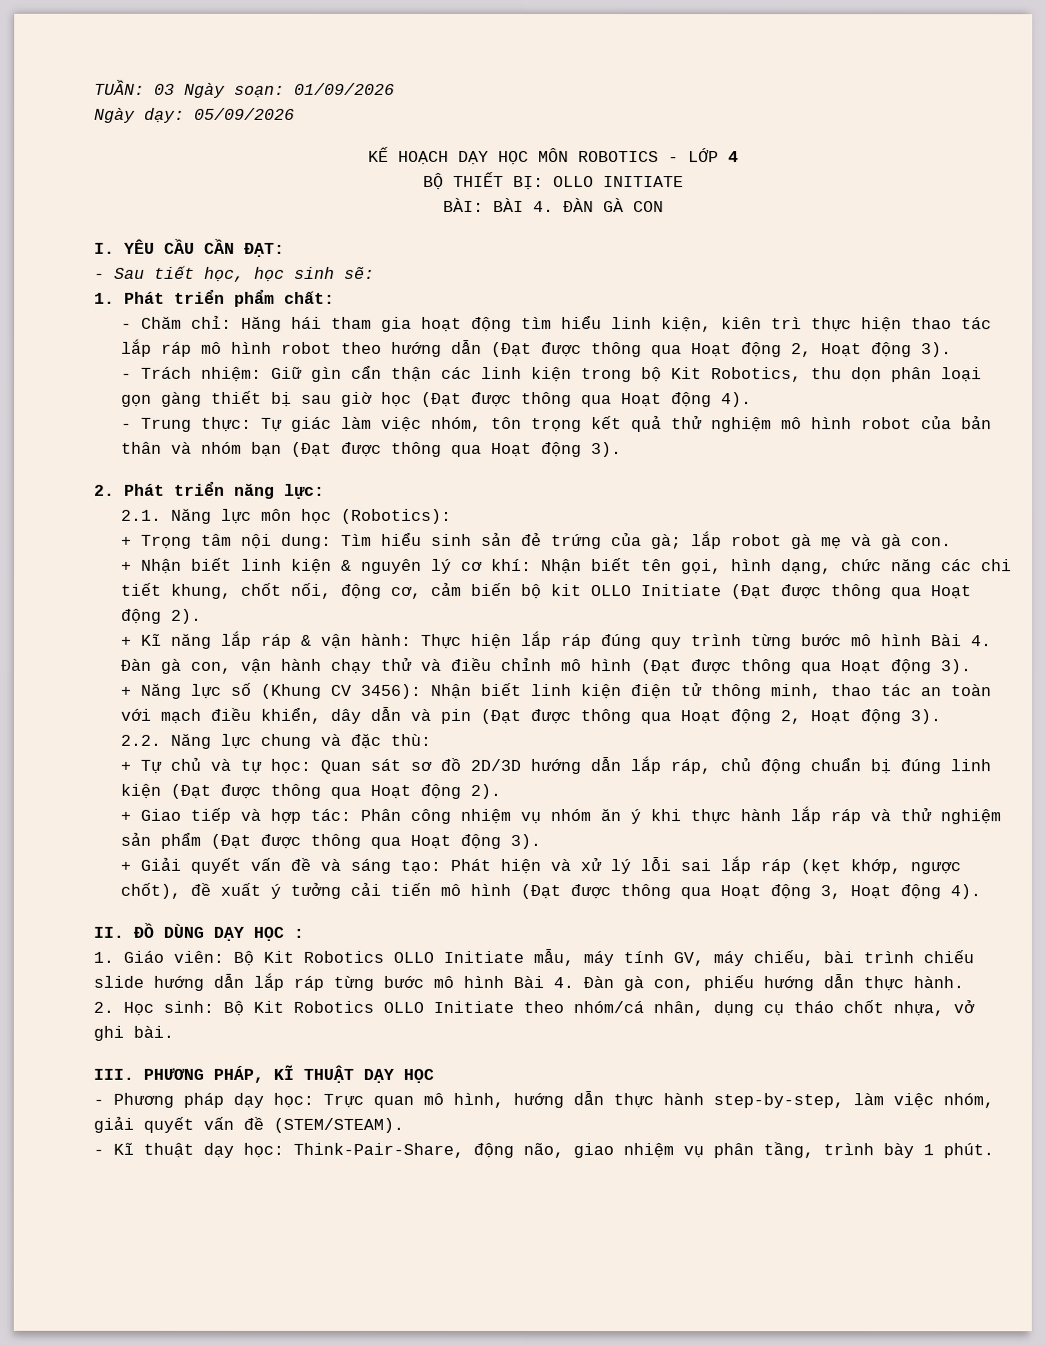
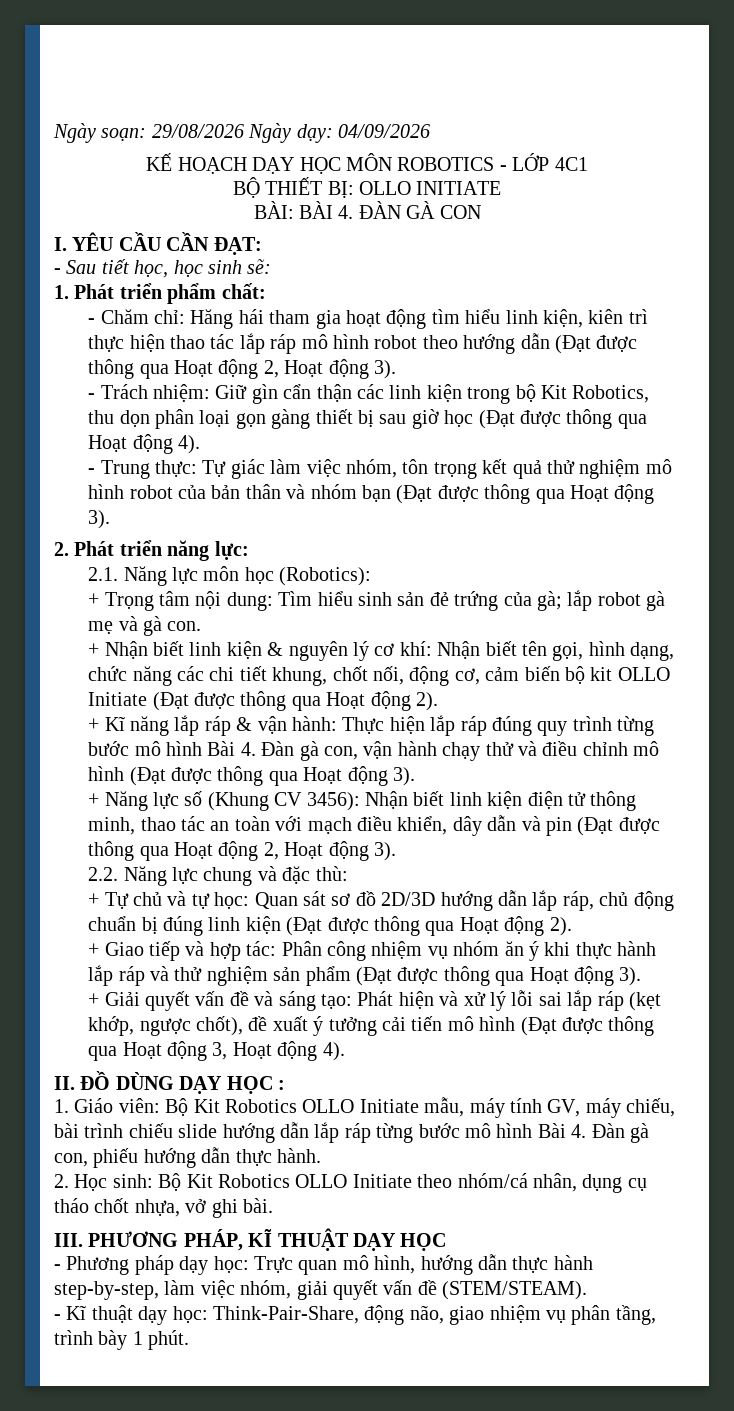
- TUẦN: 03 Ngày soạn: 01/09/2026
- Ngày dạy: 05/09/2026
+ Ngày soạn: 29/08/2026 Ngày dạy: 04/09/2026
- KẾ HOẠCH DẠY HỌC MÔN ROBOTICS - LỚP 4
+ KẾ HOẠCH DẠY HỌC MÔN ROBOTICS - LỚP 4C1

